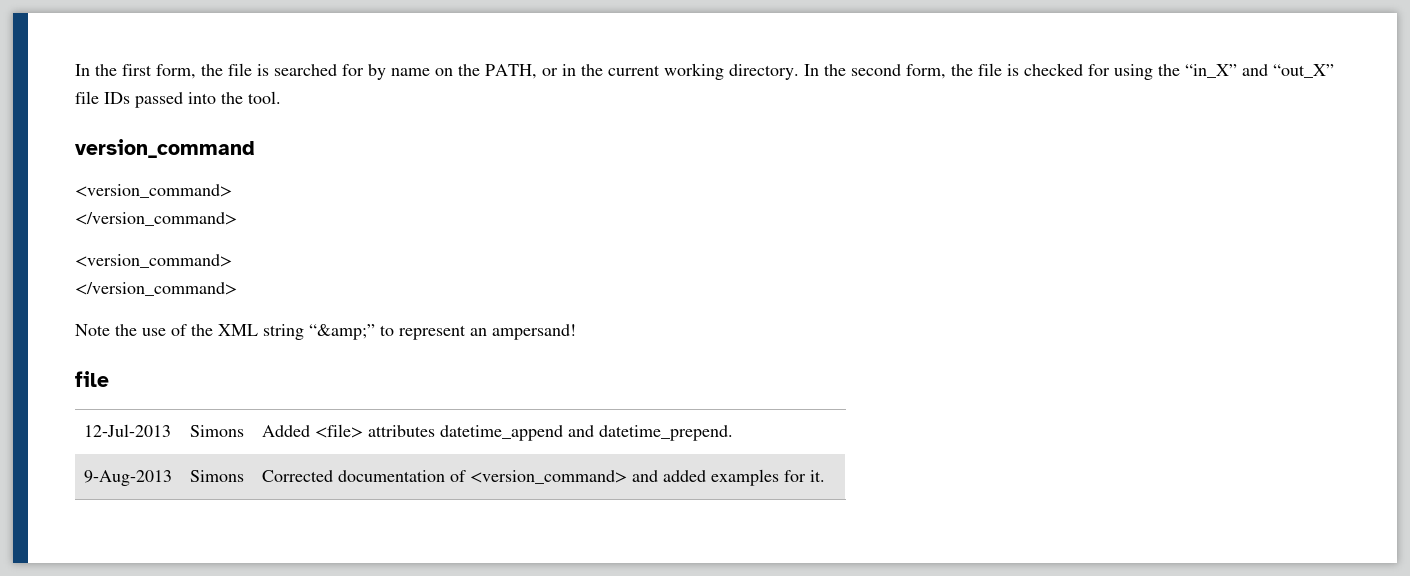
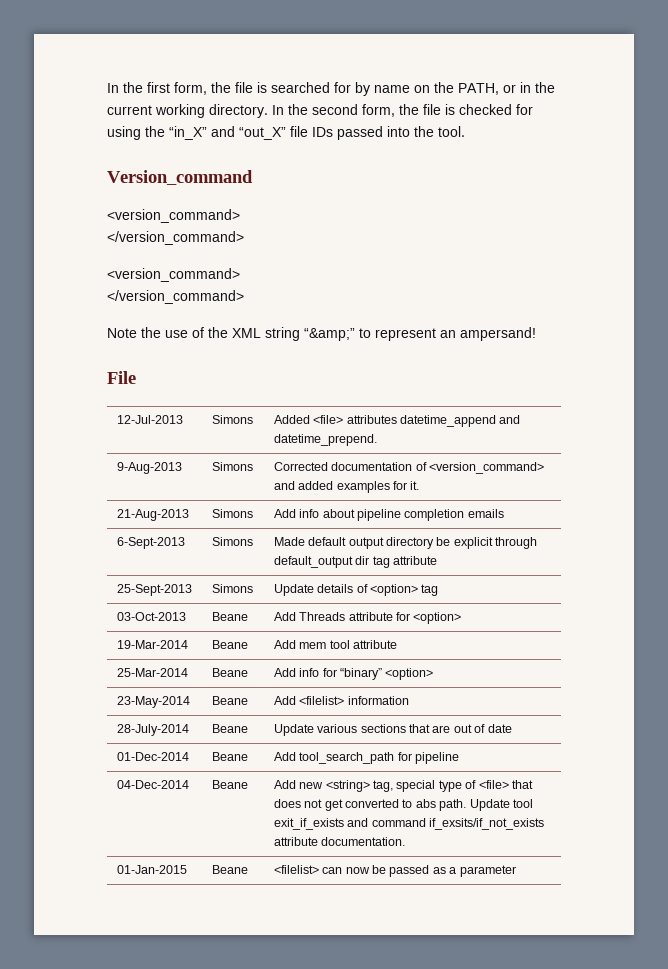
- version_command
+ Version_command
  Note the use of the XML string “&amp;” to represent an ampersand!
- file
+ File
+ 21-Aug-2013 | Simons | Add info about pipeline completion emails
+ 6-Sept-2013 | Simons | Made default output directory be explicit through default_output dir tag attribute
+ 25-Sept-2013 | Simons | Update details of <option> tag
+ 03-Oct-2013 | Beane | Add Threads attribute for <option>
+ 19-Mar-2014 | Beane | Add mem tool attribute
+ 25-Mar-2014 | Beane | Add info for “binary” <option>
+ 23-May-2014 | Beane | Add <filelist> information
+ 28-July-2014 | Beane | Update various sections that are out of date
+ 01-Dec-2014 | Beane | Add tool_search_path for pipeline
+ 04-Dec-2014 | Beane | Add new <string> tag, special type of <file> that does not get converted to abs path. Update tool exit_if_exists and command if_exsits/if_not_exists attribute documentation.
+ 01-Jan-2015 | Beane | <filelist> can now be passed as a parameter

